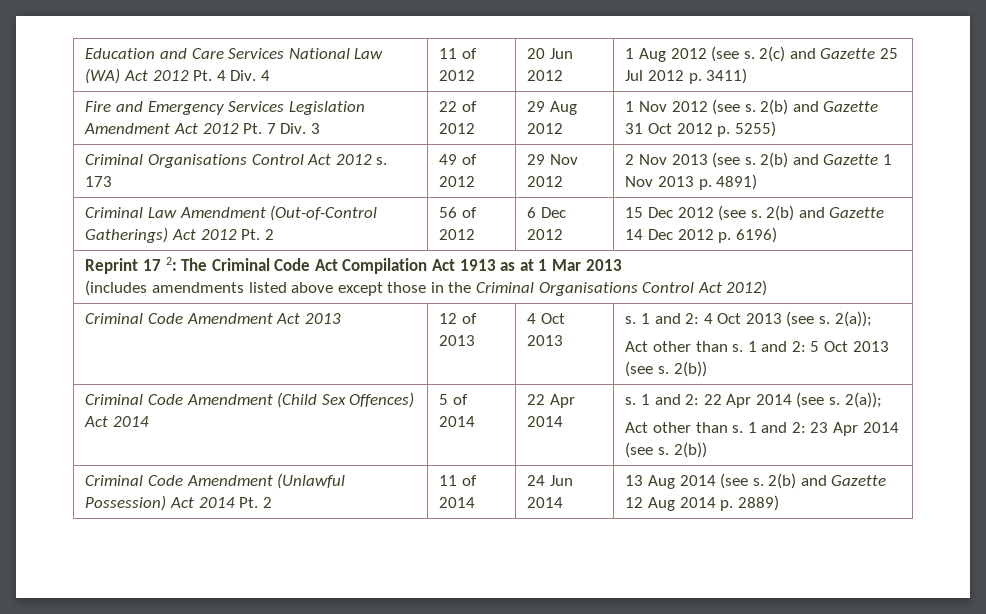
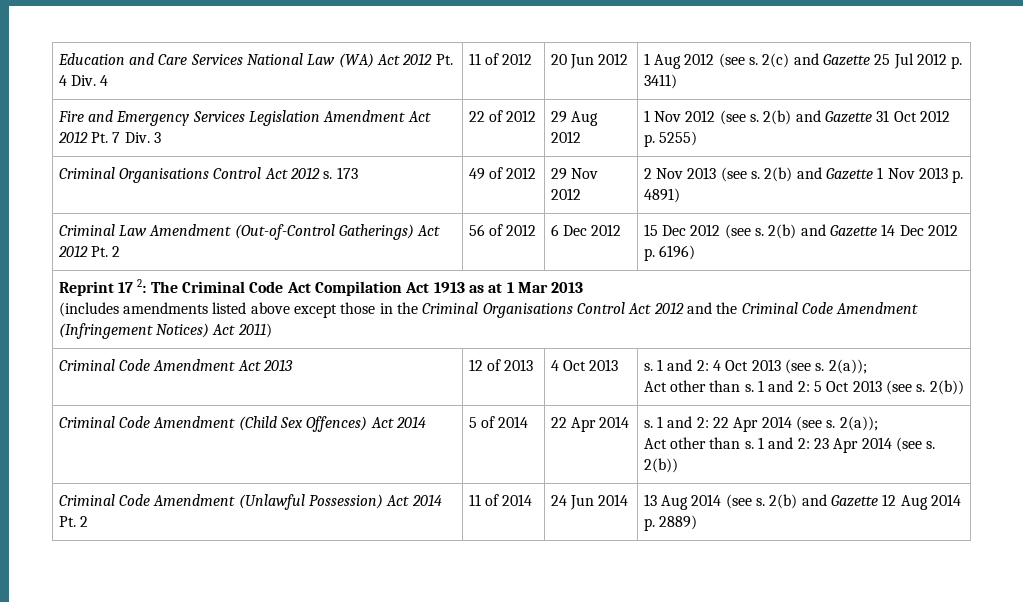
  Reprint 17 2: The Criminal Code Act Compilation Act 1913 as at 1 Mar 2013
- (includes amendments listed above except those in the Criminal Organisations Control Act 2012)
+ (includes amendments listed above except those in the Criminal Organisations Control Act 2012 and the Criminal Code Amendment (Infringement Notices) Act 2011)

